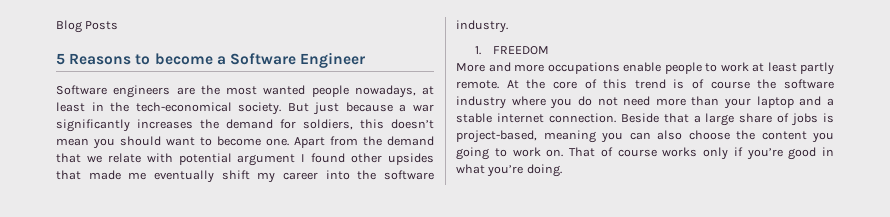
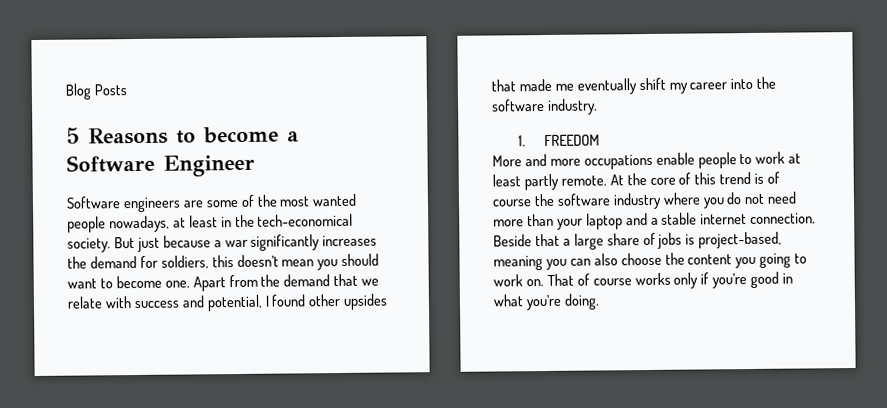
- Software engineers are the most wanted people nowadays, at least in the tech-economical society.
+ Software engineers are some of the most wanted people nowadays, at least in the tech-economical society.
- Apart from the demand that we relate with potential argument I found other upsides that made me eventually shift my career into the software industry.
+ Apart from the demand that we relate with success and potential, I found other upsides that made me eventually shift my career into the software industry.

